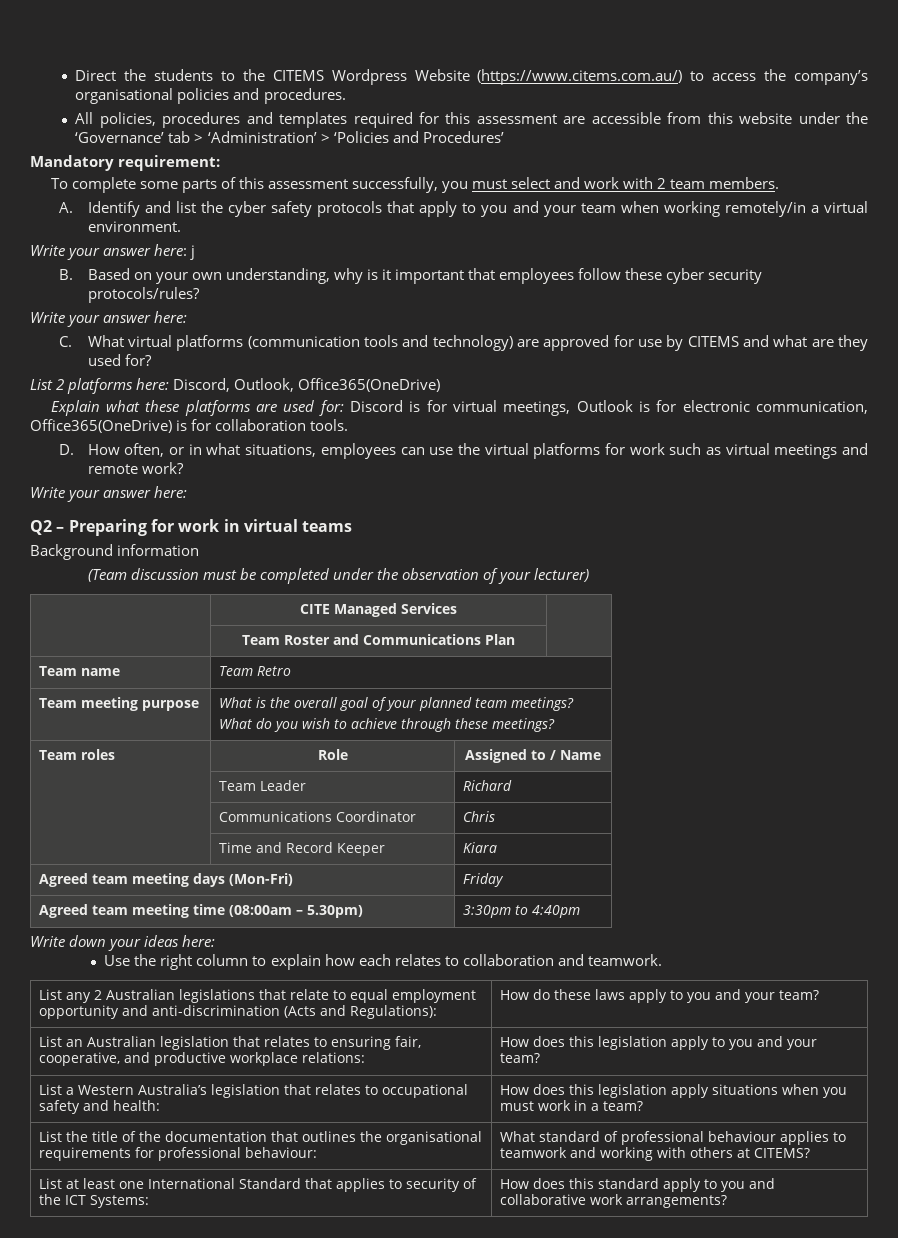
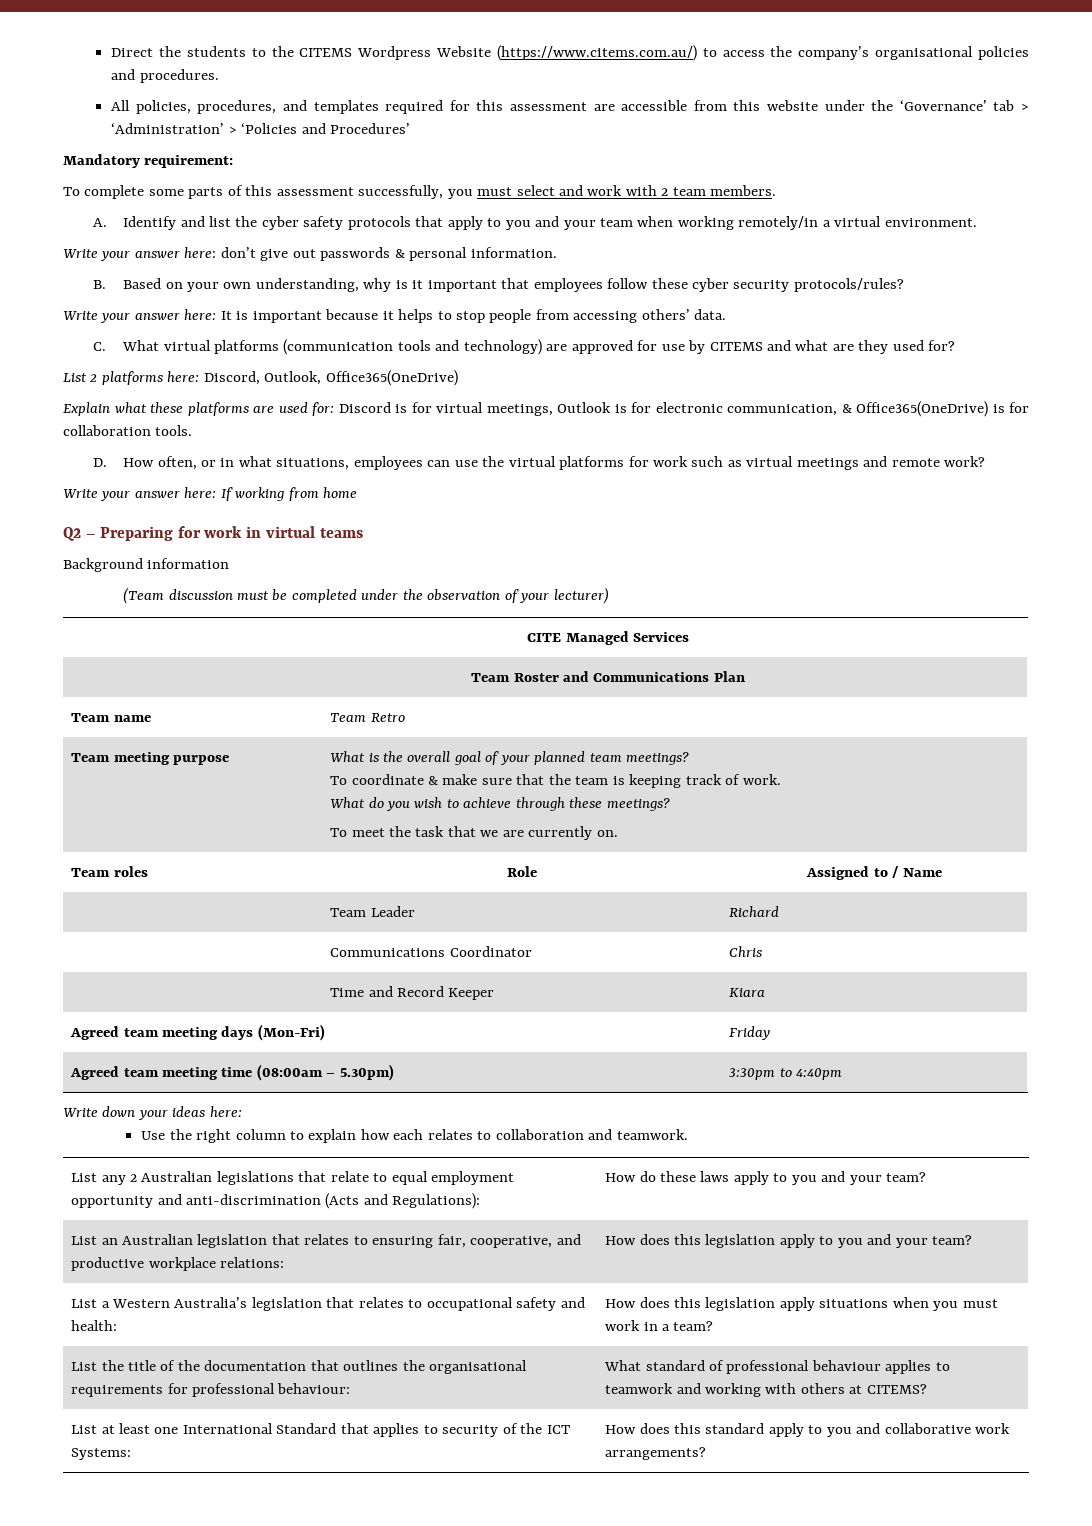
- All policies, procedures and templates required for this assessment are accessible from this website under the ‘Governance’ tab > ‘Administration’ > ‘Policies and Procedures’
+ All policies, procedures, and templates required for this assessment are accessible from this website under the ‘Governance’ tab > ‘Administration’ > ‘Policies and Procedures’
- Write your answer here: j
+ Write your answer here: don’t give out passwords & personal information.
  B. Based on your own understanding, why is it important that employees follow these cyber security protocols/rules?
- Write your answer here:
+ Write your answer here: It is important because it helps to stop people from accessing others’ data.
- Explain what these platforms are used for: Discord is for virtual meetings, Outlook is for electronic communication, Office365(OneDrive) is for collaboration tools.
+ Explain what these platforms are used for: Discord is for virtual meetings, Outlook is for electronic communication, & Office365(OneDrive) is for collaboration tools.
  D. How often, or in what situations, employees can use the virtual platforms for work such as virtual meetings and remote work?
- Write your answer here:
+ Write your answer here: If working from home
+ To coordinate & make sure that the team is keeping track of work.
+ To meet the task that we are currently on.

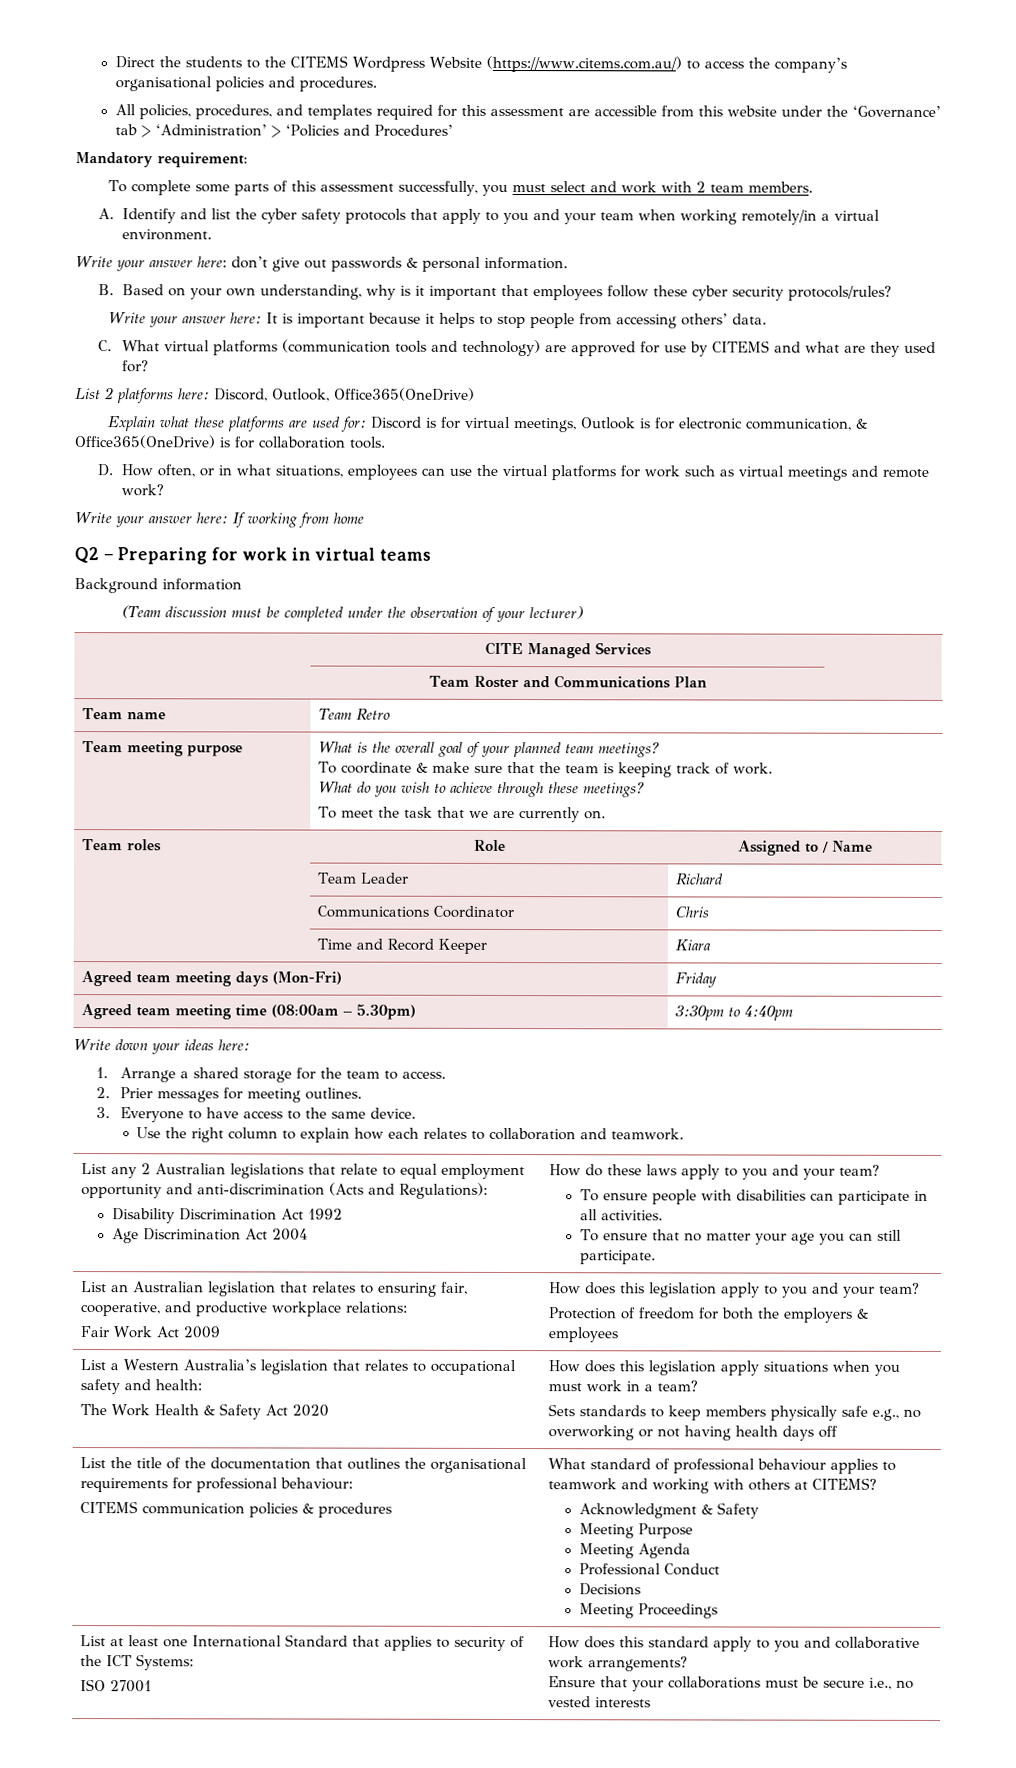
+ 1. Arrange a shared storage for the team to access.
+ 2. Prier messages for meeting outlines.
+ 3. Everyone to have access to the same device.
+ Disability Discrimination Act 1992
+ Age Discrimination Act 2004
+ To ensure people with disabilities can participate in all activities.
+ To ensure that no matter your age you can still participate.
- List an Australian legislation that relates to ensuring fair, cooperative, and productive workplace relations: | How does this legislation apply to you and your team?
+ List an Australian legislation that relates to ensuring fair, cooperative, and productive workplace relations:
+ Fair Work Act 2009 | How does this legislation apply to you and your team?
+ Protection of freedom for both the employers & employees
+ The Work Health & Safety Act 2020
+ Sets standards to keep members physically safe e.g., no overworking or not having health days off
+ CITEMS communication policies & procedures
+ Acknowledgment & Safety
+ Meeting Purpose
+ Meeting Agenda
+ Professional Conduct
+ Decisions
+ Meeting Proceedings
- List at least one International Standard that applies to security of the ICT Systems: | How does this standard apply to you and collaborative work arrangements?
+ List at least one International Standard that applies to security of the ICT Systems:
+ ISO 27001 | How does this standard apply to you and collaborative work arrangements?
+ Ensure that your collaborations must be secure i.e., no vested interests

